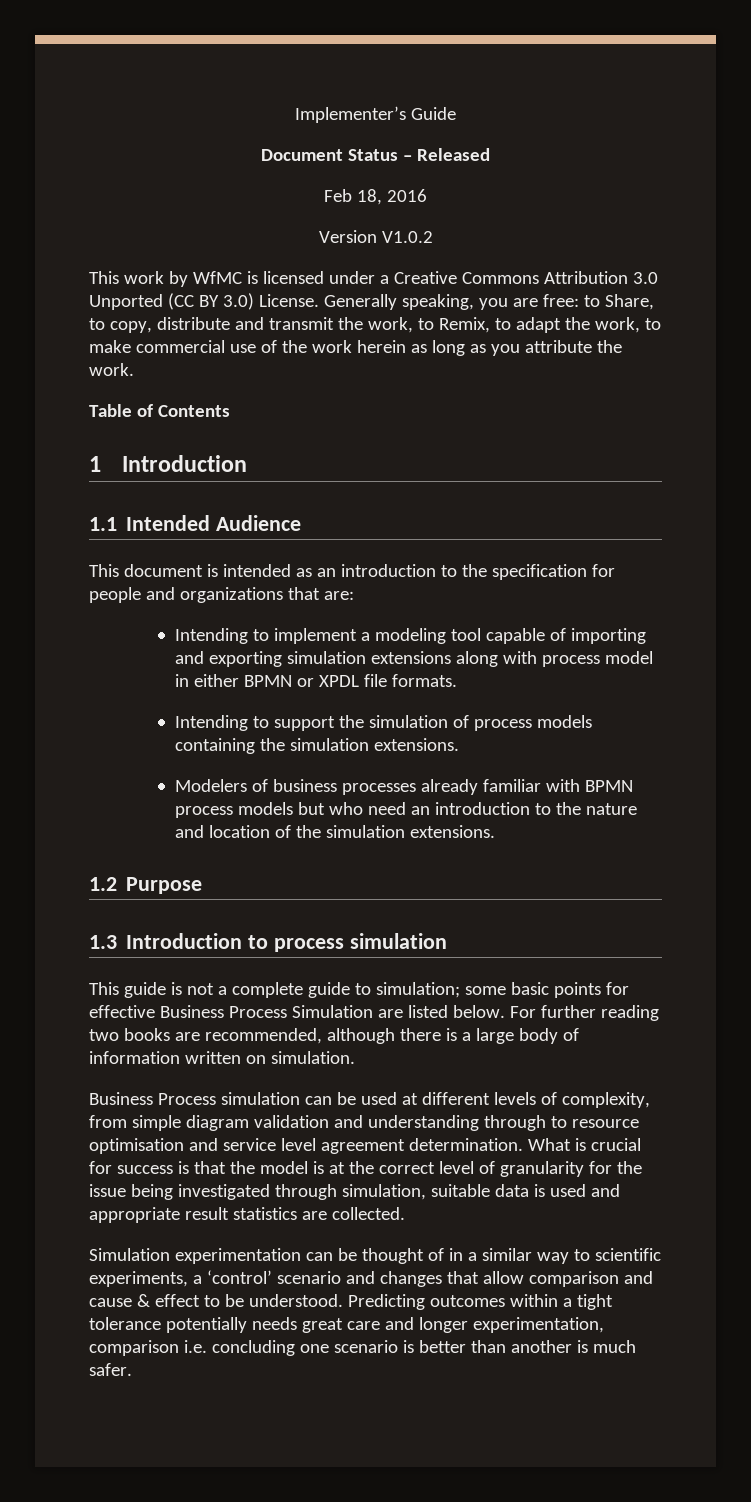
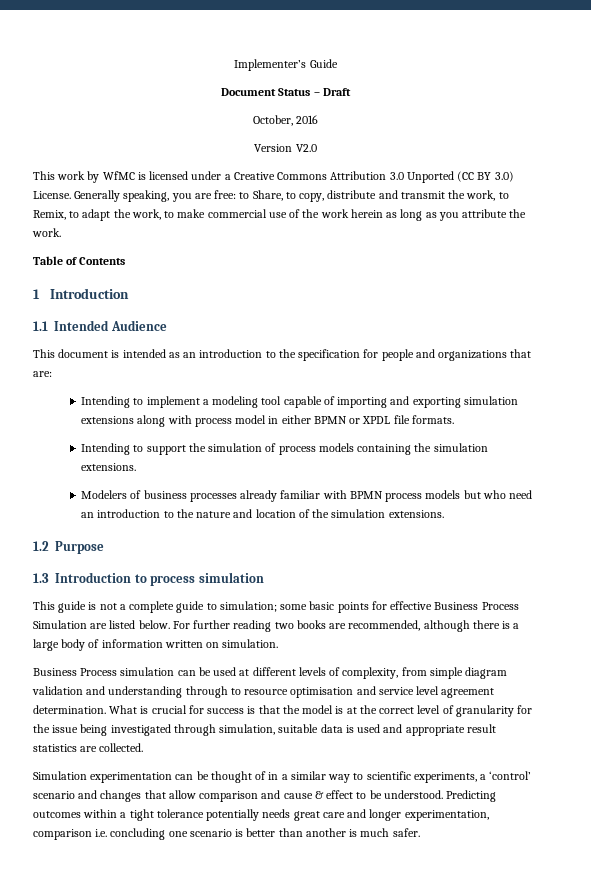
- Document Status – Released
- Feb 18, 2016
+ Document Status – Draft
+ October, 2016
- Version V1.0.2
+ Version V2.0

